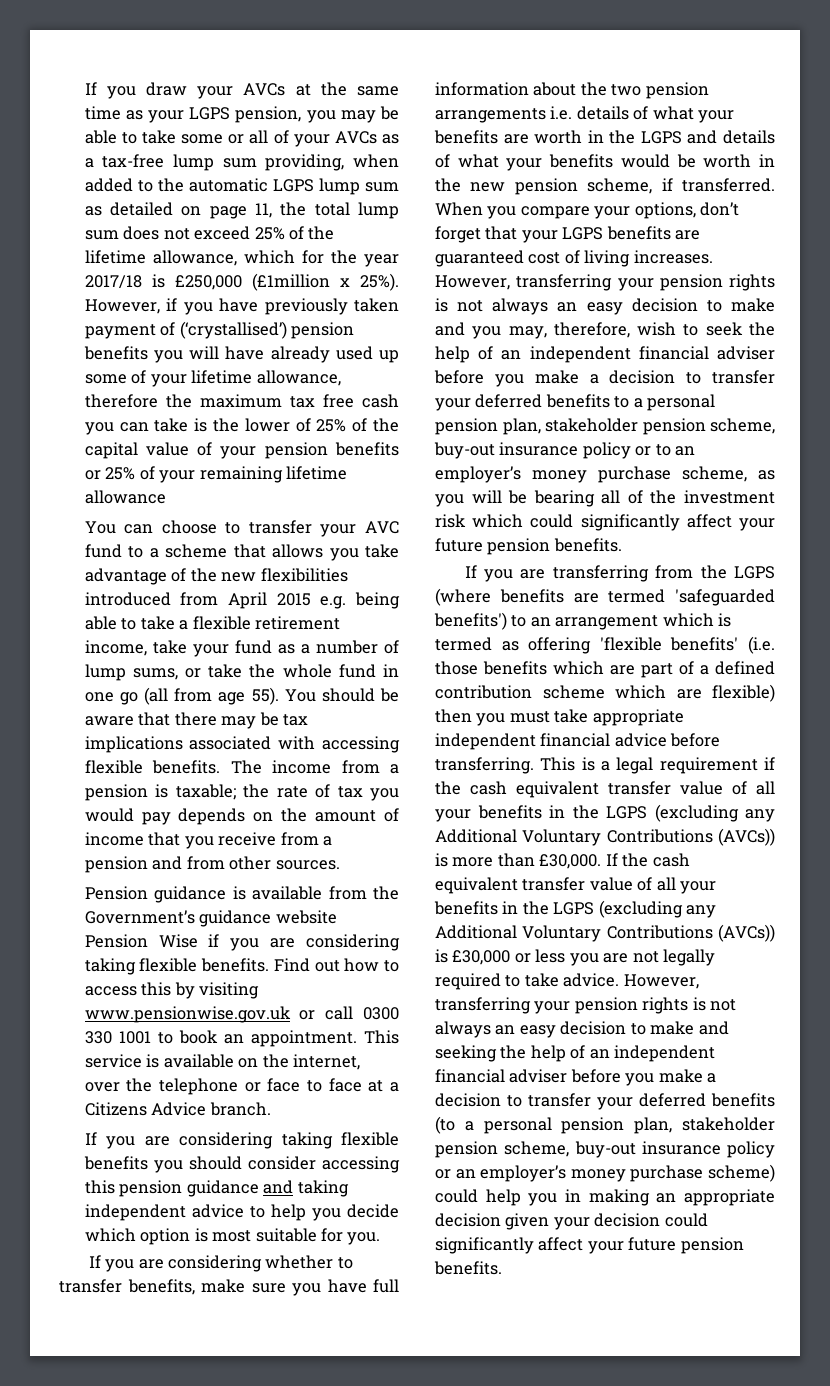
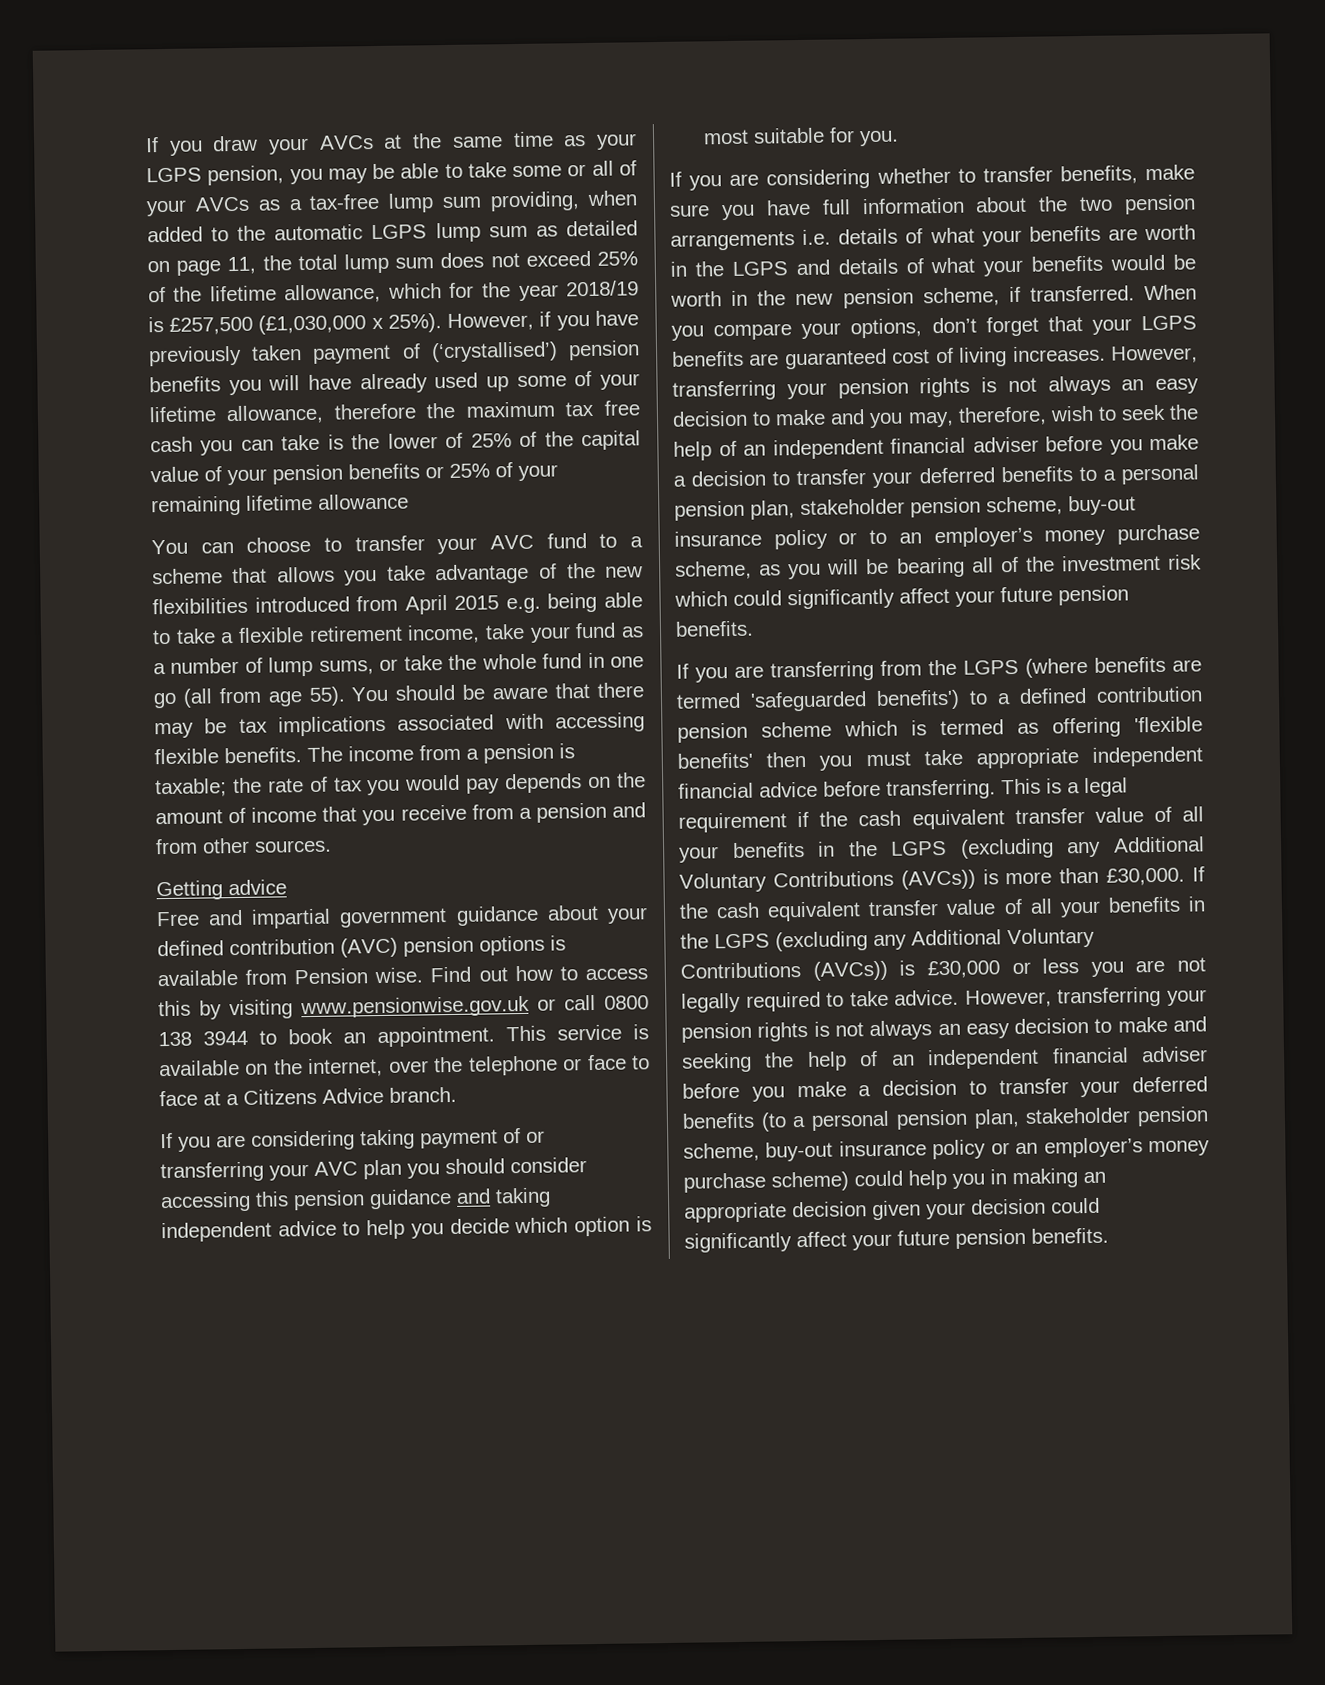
- If you draw your AVCs at the same time as your LGPS pension, you may be able to take some or all of your AVCs as a tax-free lump sum providing, when added to the automatic LGPS lump sum as detailed on page 11, the total lump sum does not exceed 25% of the lifetime allowance, which for the year 2017/18 is £250,000 (£1million x 25%).
+ If you draw your AVCs at the same time as your LGPS pension, you may be able to take some or all of your AVCs as a tax-free lump sum providing, when added to the automatic LGPS lump sum as detailed on page 11, the total lump sum does not exceed 25% of the lifetime allowance, which for the year 2018/19 is £257,500 (£1,030,000 x 25%).
- Pension guidance is available from the Government’s guidance website Pension Wise if you are considering taking flexible benefits.
+ Getting advice
+ Free and impartial government guidance about your defined contribution (AVC) pension options is available from Pension wise.
- Find out how to access this by visiting www.pensionwise.gov.uk or call 0300 330 1001 to book an appointment.
+ Find out how to access this by visiting www.pensionwise.gov.uk or call 0800 138 3944 to book an appointment.
- If you are considering taking flexible benefits you should consider accessing this pension guidance and taking independent advice to help you decide which option is most suitable for you.
+ If you are considering taking payment of or transferring your AVC plan you should consider accessing this pension guidance and taking independent advice to help you decide which option is most suitable for you.
- If you are transferring from the LGPS (where benefits are termed 'safeguarded benefits') to an arrangement which is termed as offering 'flexible benefits' (i.e. those benefits which are part of a defined contribution scheme which are flexible) then you must take appropriate independent financial advice before transferring.
+ If you are transferring from the LGPS (where benefits are termed 'safeguarded benefits') to a defined contribution pension scheme which is termed as offering 'flexible benefits' then you must take appropriate independent financial advice before transferring.

